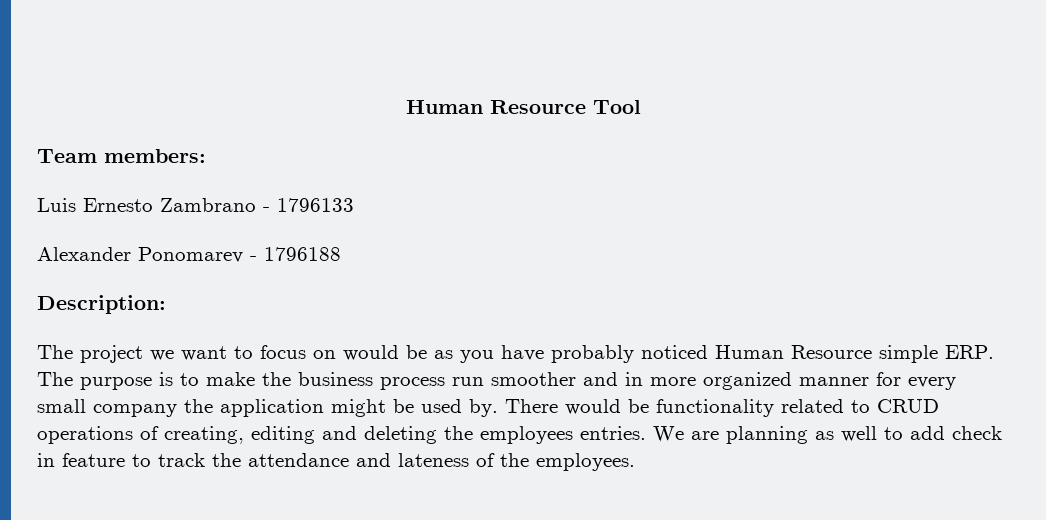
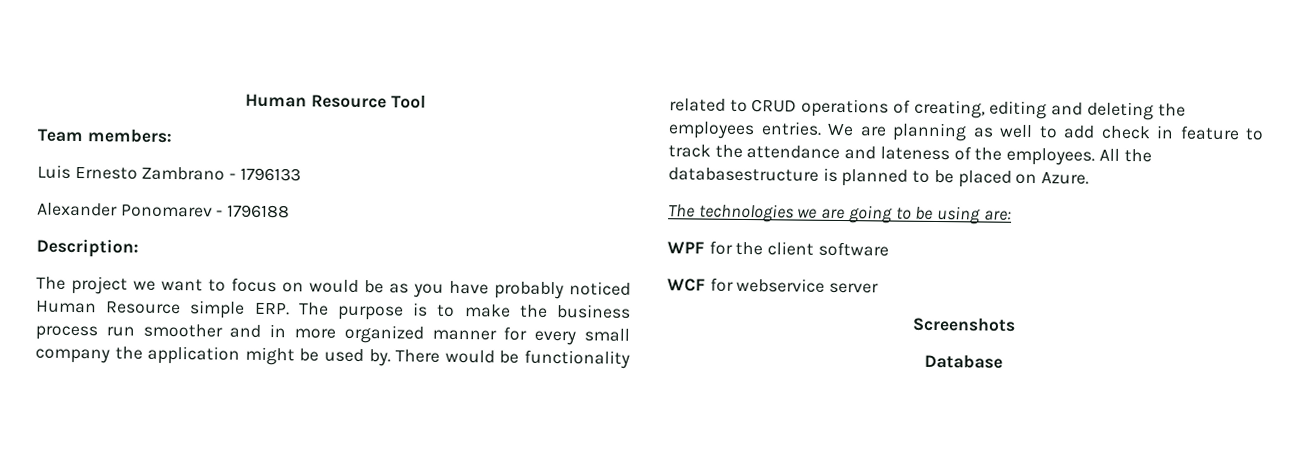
+ All the databasestructure is planned to be placed on Azure.
+ The technologies we are going to be using are:
+ WPF for the client software
+ WCF for webservice server
+ Screenshots
+ Database

